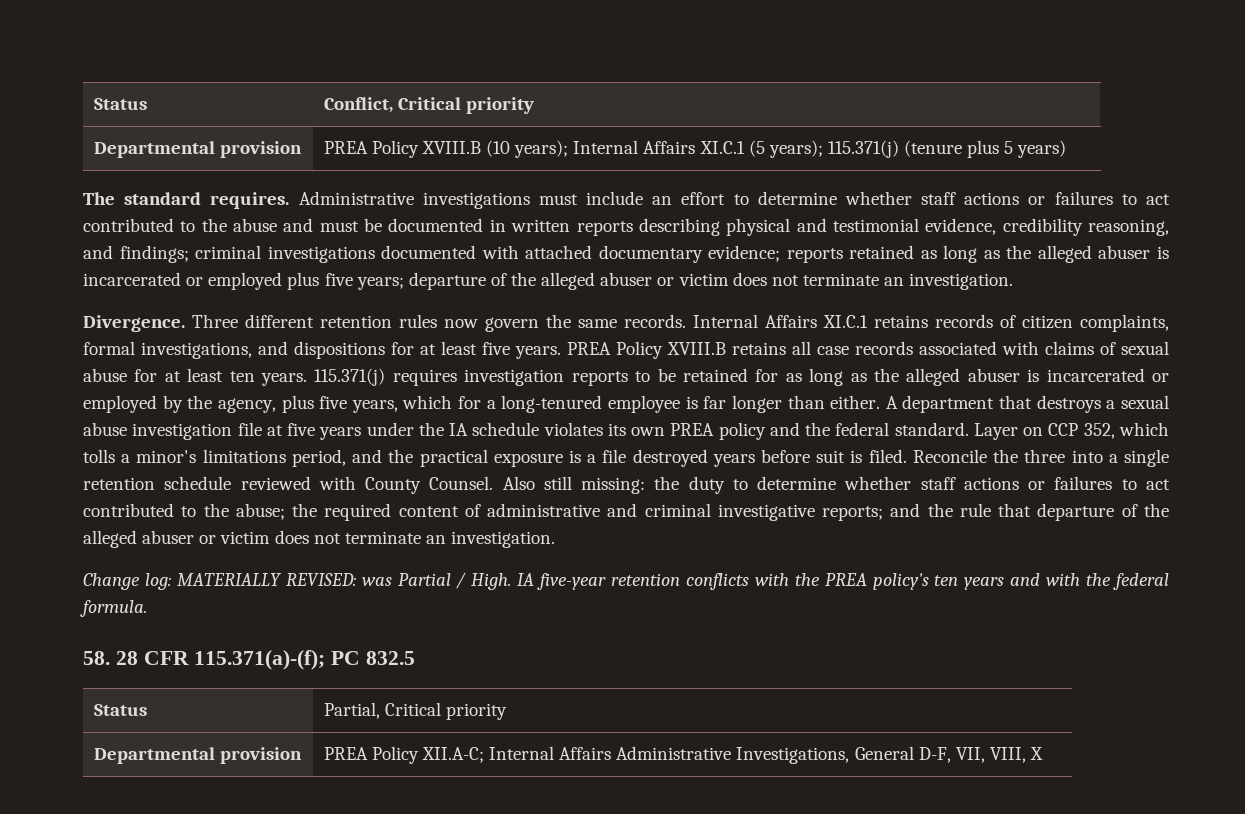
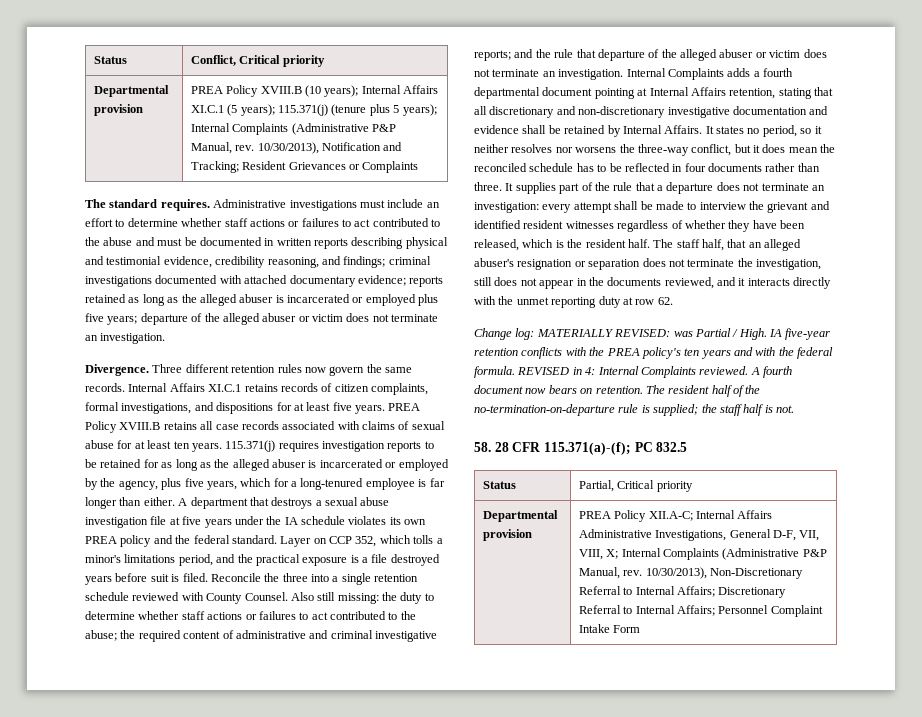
- Departmental provision | PREA Policy XVIII.B (10 years); Internal Affairs XI.C.1 (5 years); 115.371(j) (tenure plus 5 years)
+ Departmental provision | PREA Policy XVIII.B (10 years); Internal Affairs XI.C.1 (5 years); 115.371(j) (tenure plus 5 years); Internal Complaints (Administrative P&P Manual, rev. 10/30/2013), Notification and Tracking; Resident Grievances or Complaints
+ Internal Complaints adds a fourth departmental document pointing at Internal Affairs retention, stating that all discretionary and non-discretionary investigative documentation and evidence shall be retained by Internal Affairs. It states no period, so it neither resolves nor worsens the three-way conflict, but it does mean the reconciled schedule has to be reflected in four documents rather than three. It supplies part of the rule that a departure does not terminate an investigation: every attempt shall be made to interview the grievant and identified resident witnesses regardless of whether they have been released, which is the resident half. The staff half, that an alleged abuser's resignation or separation does not terminate the investigation, still does not appear in the documents reviewed, and it interacts directly with the unmet reporting duty at row 62.
+ REVISED in 4: Internal Complaints reviewed. A fourth document now bears on retention. The resident half of the no-termination-on-departure rule is supplied; the staff half is not.
- Departmental provision | PREA Policy XII.A-C; Internal Affairs Administrative Investigations, General D-F, VII, VIII, X
+ Departmental provision | PREA Policy XII.A-C; Internal Affairs Administrative Investigations, General D-F, VII, VIII, X; Internal Complaints (Administrative P&P Manual, rev. 10/30/2013), Non-Discretionary Referral to Internal Affairs; Discretionary Referral to Internal Affairs; Personnel Complaint Intake Form

